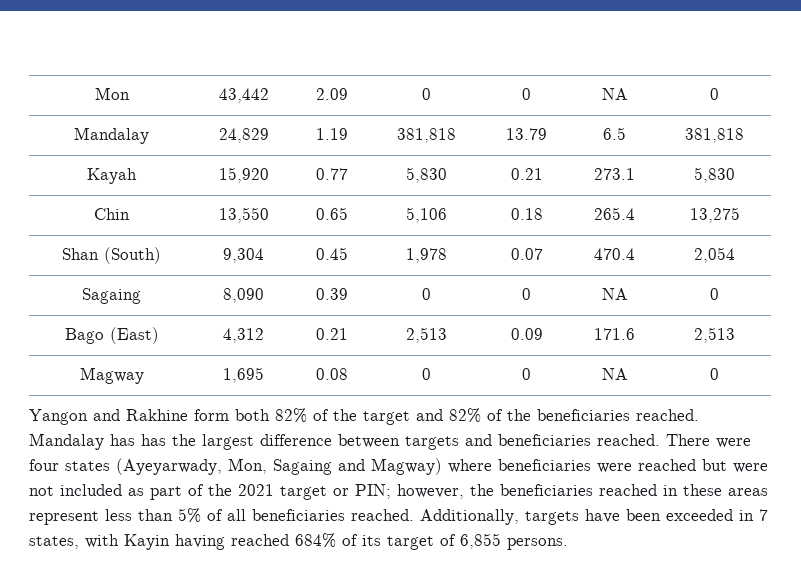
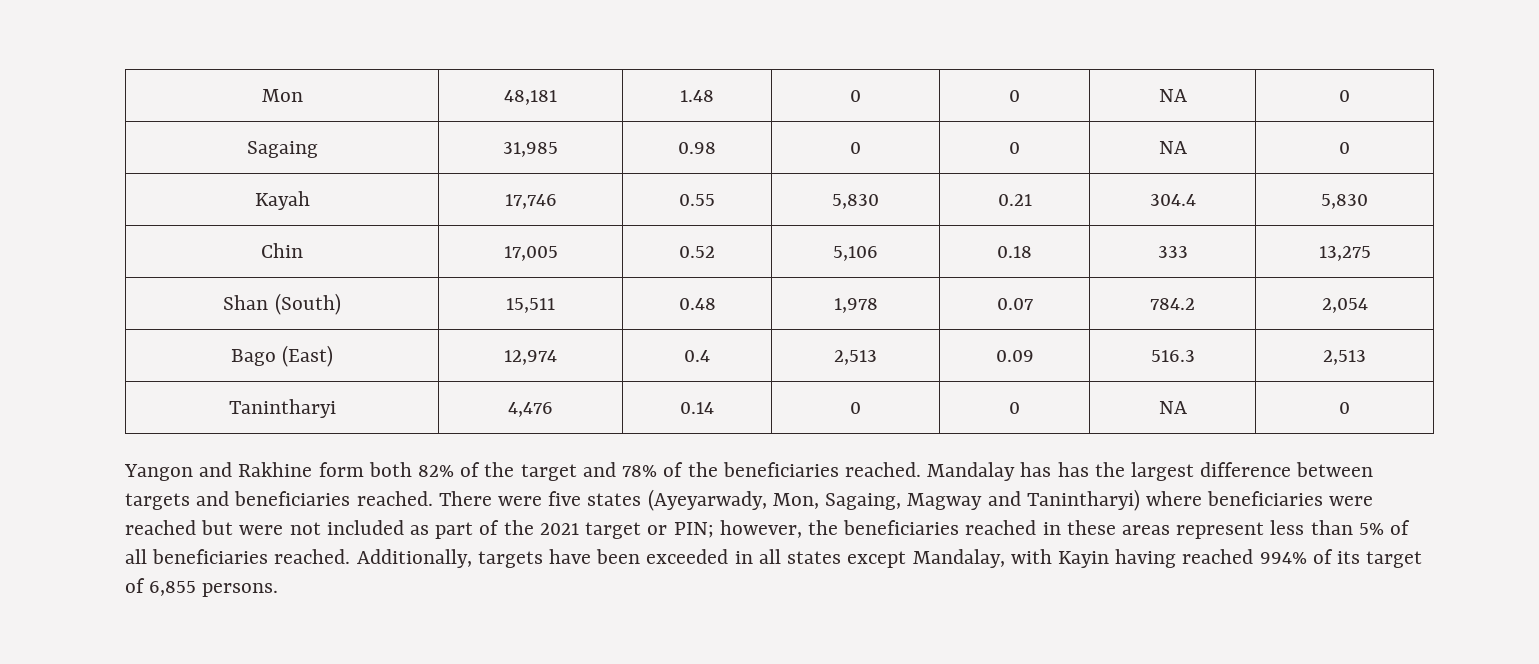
- Mon | 43,442 | 2.09 | 0 | 0 | NA | 0
- Mandalay | 24,829 | 1.19 | 381,818 | 13.79 | 6.5 | 381,818
- Kayah | 15,920 | 0.77 | 5,830 | 0.21 | 273.1 | 5,830
- Chin | 13,550 | 0.65 | 5,106 | 0.18 | 265.4 | 13,275
- Shan (South) | 9,304 | 0.45 | 1,978 | 0.07 | 470.4 | 2,054
+ Mon | 48,181 | 1.48 | 0 | 0 | NA | 0
- Sagaing | 8,090 | 0.39 | 0 | 0 | NA | 0
+ Sagaing | 31,985 | 0.98 | 0 | 0 | NA | 0
+ Kayah | 17,746 | 0.55 | 5,830 | 0.21 | 304.4 | 5,830
+ Chin | 17,005 | 0.52 | 5,106 | 0.18 | 333 | 13,275
+ Shan (South) | 15,511 | 0.48 | 1,978 | 0.07 | 784.2 | 2,054
- Bago (East) | 4,312 | 0.21 | 2,513 | 0.09 | 171.6 | 2,513
+ Bago (East) | 12,974 | 0.4 | 2,513 | 0.09 | 516.3 | 2,513
- Magway | 1,695 | 0.08 | 0 | 0 | NA | 0
+ Tanintharyi | 4,476 | 0.14 | 0 | 0 | NA | 0
- Yangon and Rakhine form both 82% of the target and 82% of the beneficiaries reached.
+ Yangon and Rakhine form both 82% of the target and 78% of the beneficiaries reached.
- There were four states (Ayeyarwady, Mon, Sagaing and Magway) where beneficiaries were reached but were not included as part of the 2021 target or PIN; however, the beneficiaries reached in these areas represent less than 5% of all beneficiaries reached.
+ There were five states (Ayeyarwady, Mon, Sagaing, Magway and Tanintharyi) where beneficiaries were reached but were not included as part of the 2021 target or PIN; however, the beneficiaries reached in these areas represent less than 5% of all beneficiaries reached.
- Additionally, targets have been exceeded in 7 states, with Kayin having reached 684% of its target of 6,855 persons.
+ Additionally, targets have been exceeded in all states except Mandalay, with Kayin having reached 994% of its target of 6,855 persons.

